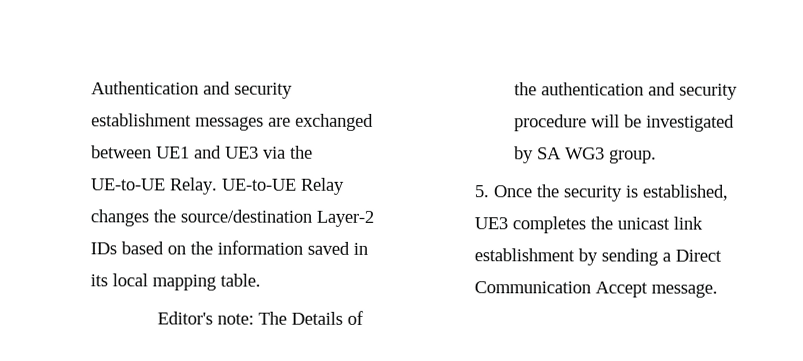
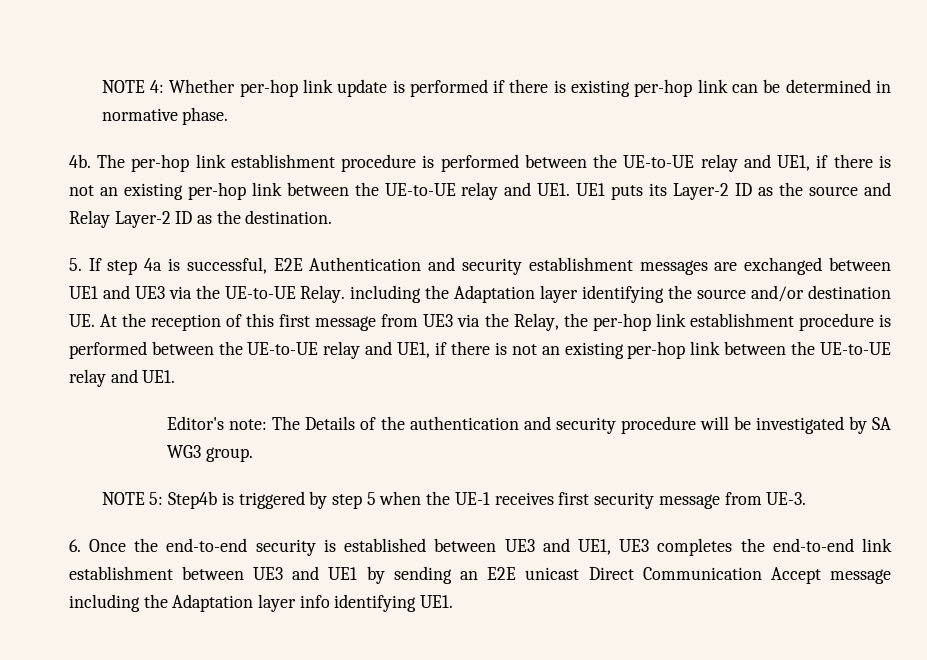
- Authentication and security establishment messages are exchanged between UE1 and UE3 via the UE-to-UE Relay. UE-to-UE Relay changes the source/destination Layer-2 IDs based on the information saved in its local mapping table.
+ NOTE 4: Whether per-hop link update is performed if there is existing per-hop link can be determined in normative phase.
+ 4b. The per-hop link establishment procedure is performed between the UE-to-UE relay and UE1, if there is not an existing per-hop link between the UE-to-UE relay and UE1. UE1 puts its Layer-2 ID as the source and Relay Layer-2 ID as the destination.
+ 5. If step 4a is successful, E2E Authentication and security establishment messages are exchanged between UE1 and UE3 via the UE-to-UE Relay. including the Adaptation layer identifying the source and/or destination UE. At the reception of this first message from UE3 via the Relay, the per-hop link establishment procedure is performed between the UE-to-UE relay and UE1, if there is not an existing per-hop link between the UE-to-UE relay and UE1.
- 5. Once the security is established, UE3 completes the unicast link establishment by sending a Direct Communication Accept message.
+ NOTE 5: Step4b is triggered by step 5 when the UE-1 receives first security message from UE-3.
+ 6. Once the end-to-end security is established between UE3 and UE1, UE3 completes the end-to-end link establishment between UE3 and UE1 by sending an E2E unicast Direct Communication Accept message including the Adaptation layer info identifying UE1.

